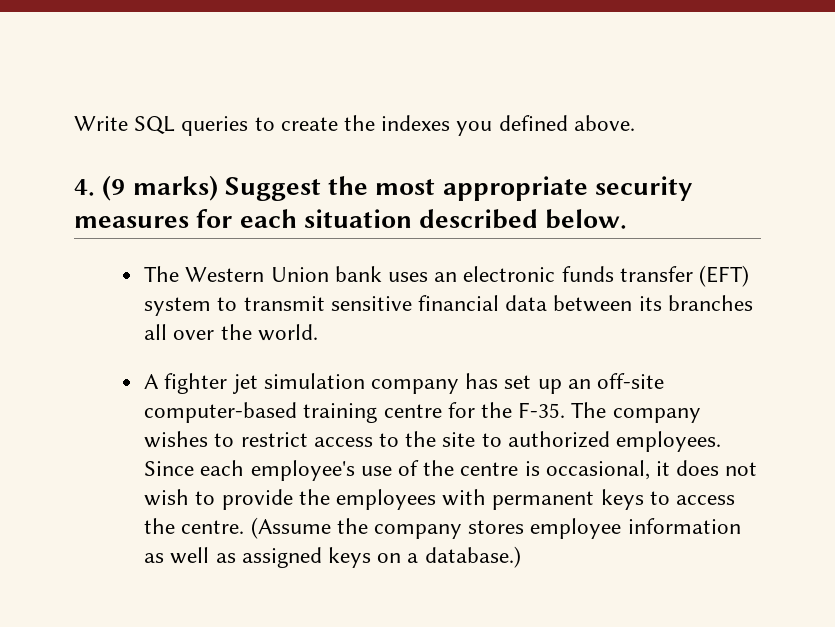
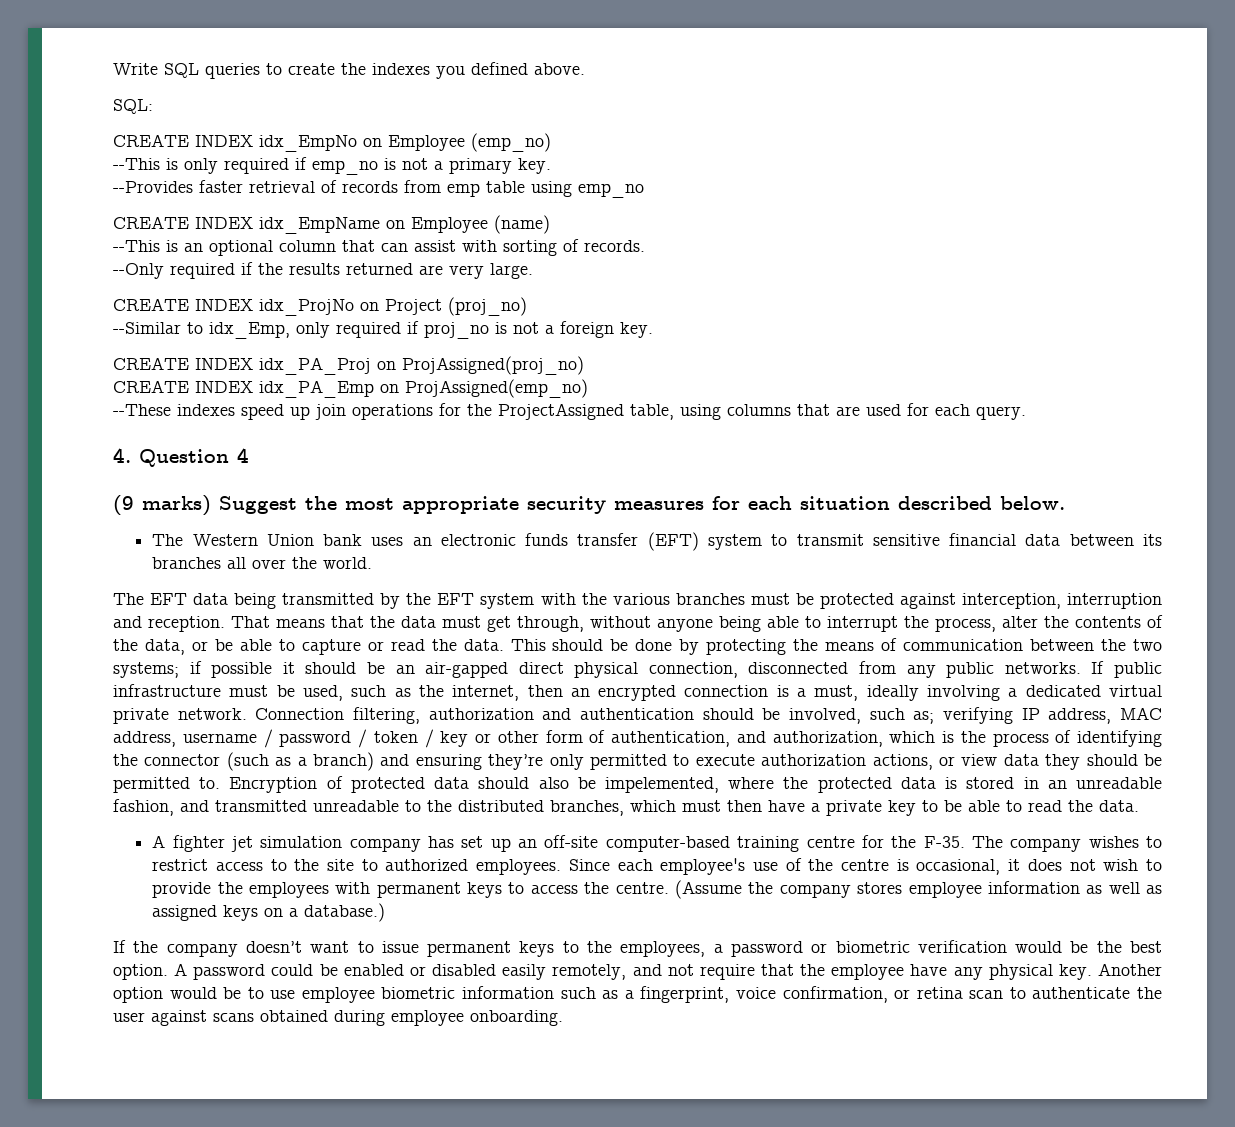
+ SQL:
+ CREATE INDEX idx_EmpNo on Employee (emp_no)
+ --This is only required if emp_no is not a primary key.
+ --Provides faster retrieval of records from emp table using emp_no
+ CREATE INDEX idx_EmpName on Employee (name)
+ --This is an optional column that can assist with sorting of records.
+ --Only required if the results returned are very large.
+ CREATE INDEX idx_ProjNo on Project (proj_no)
+ --Similar to idx_Emp, only required if proj_no is not a foreign key.
+ CREATE INDEX idx_PA_Proj on ProjAssigned(proj_no)
+ CREATE INDEX idx_PA_Emp on ProjAssigned(emp_no)
+ --These indexes speed up join operations for the ProjectAssigned table, using columns that are used for each query.
- 4. (9 marks) Suggest the most appropriate security measures for each situation described below.
+ 4. Question 4
+ (9 marks) Suggest the most appropriate security measures for each situation described below.
+ The EFT data being transmitted by the EFT system with the various branches must be protected against interception, interruption and reception. That means that the data must get through, without anyone being able to interrupt the process, alter the contents of the data, or be able to capture or read the data. This should be done by protecting the means of communication between the two systems; if possible it should be an air-gapped direct physical connection, disconnected from any public networks. If public infrastructure must be used, such as the internet, then an encrypted connection is a must, ideally involving a dedicated virtual private network. Connection filtering, authorization and authentication should be involved, such as; verifying IP address, MAC address, username / password / token / key or other form of authentication, and authorization, which is the process of identifying the connector (such as a branch) and ensuring they’re only permitted to execute authorization actions, or view data they should be permitted to. Encryption of protected data should also be impelemented, where the protected data is stored in an unreadable fashion, and transmitted unreadable to the distributed branches, which must then have a private key to be able to read the data.
+ If the company doesn’t want to issue permanent keys to the employees, a password or biometric verification would be the best option. A password could be enabled or disabled easily remotely, and not require that the employee have any physical key. Another option would be to use employee biometric information such as a fingerprint, voice confirmation, or retina scan to authenticate the user against scans obtained during employee onboarding.

